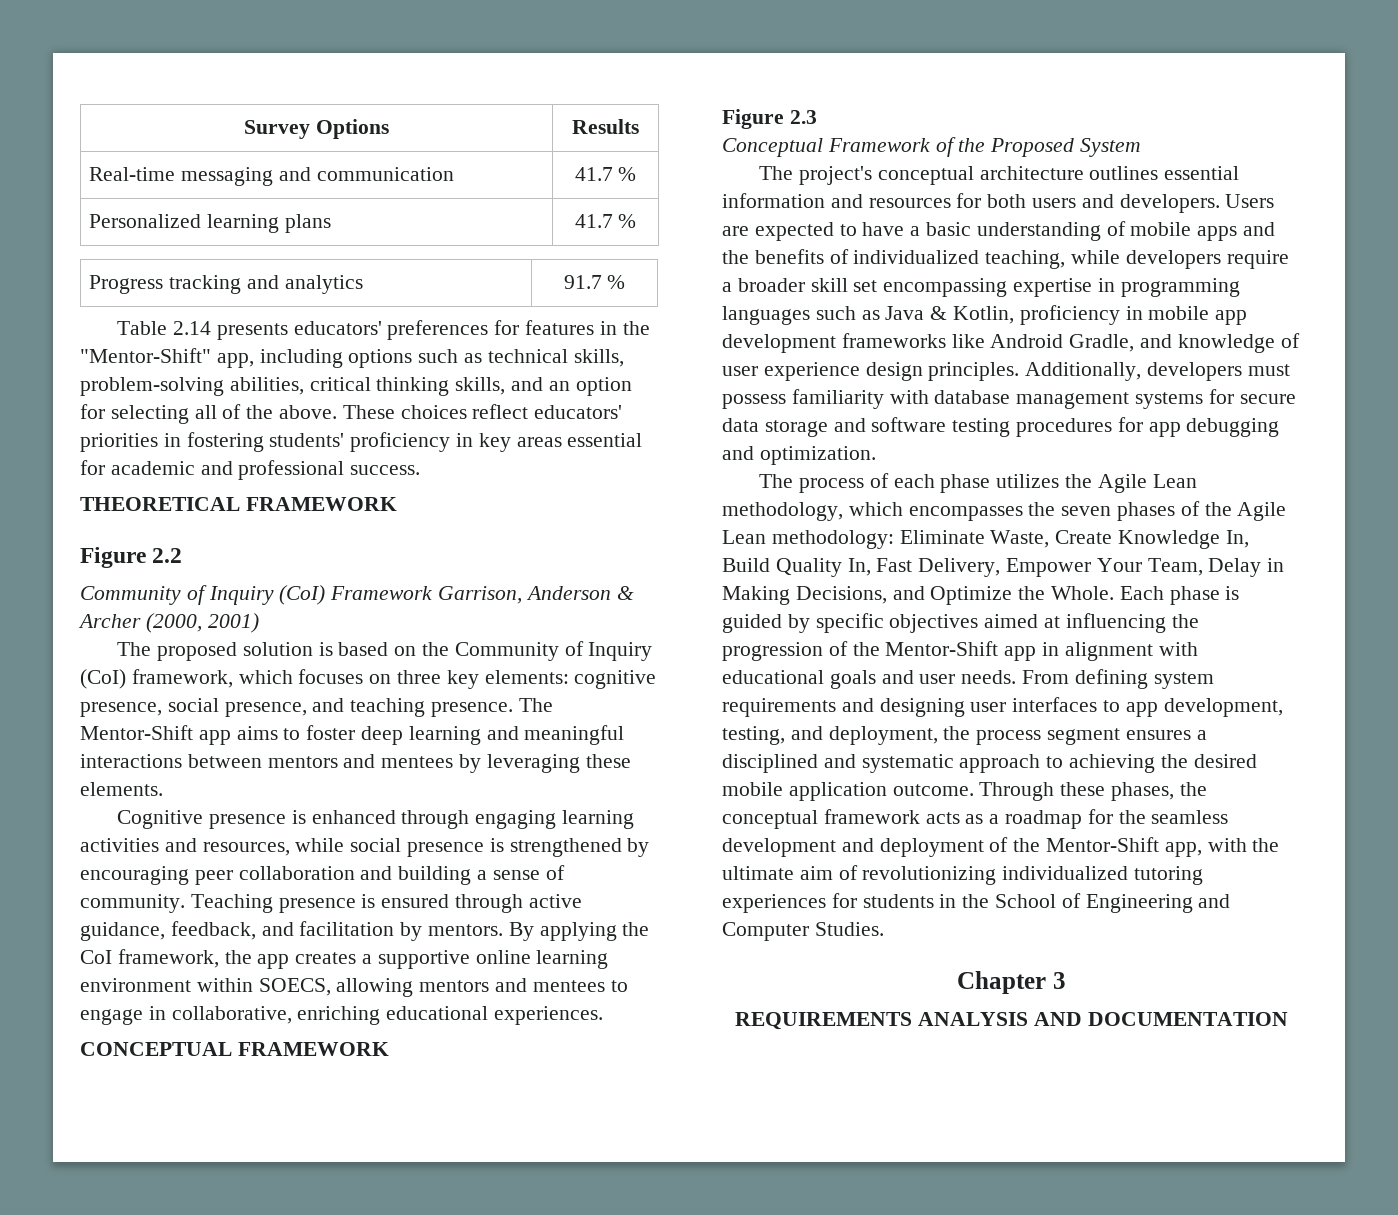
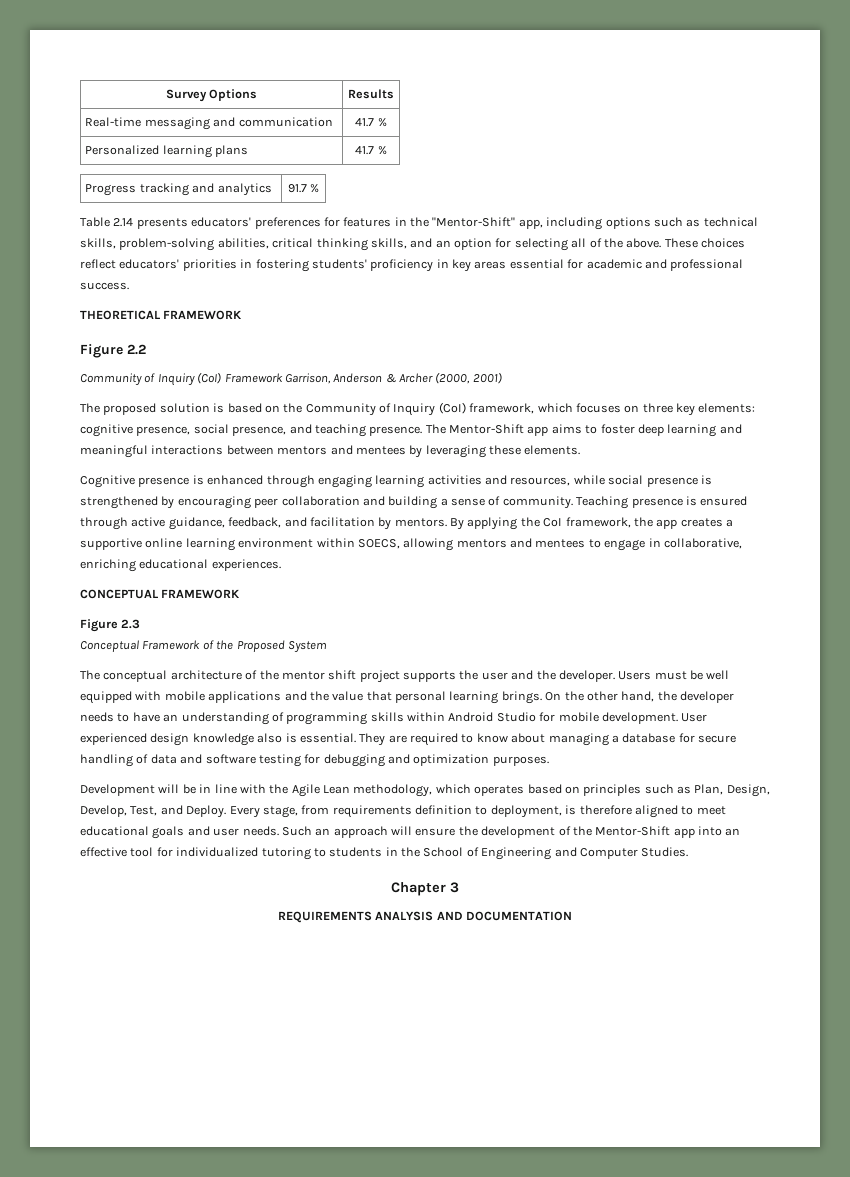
- The project's conceptual architecture outlines essential information and resources for both users and developers. Users are expected to have a basic understanding of mobile apps and the benefits of individualized teaching, while developers require a broader skill set encompassing expertise in programming languages such as Java & Kotlin, proficiency in mobile app development frameworks like Android Gradle, and knowledge of user experience design principles. Additionally, developers must possess familiarity with database management systems for secure data storage and software testing procedures for app debugging and optimization.
- The process of each phase utilizes the Agile Lean methodology, which encompasses the seven phases of the Agile Lean methodology: Eliminate Waste, Create Knowledge In, Build Quality In, Fast Delivery, Empower Your Team, Delay in Making Decisions, and Optimize the Whole. Each phase is guided by specific objectives aimed at influencing the progression of the Mentor-Shift app in alignment with educational goals and user needs.
+ The conceptual architecture of the mentor shift project supports the user and the developer. Users must be well equipped with mobile applications and the value that personal learning brings. On the other hand, the developer needs to have an understanding of programming skills within Android Studio for mobile development. User experienced design knowledge also is essential. They are required to know about managing a database for secure handling of data and software testing for debugging and optimization purposes.
+ Development will be in line with the Agile Lean methodology, which operates based on principles such as Plan, Design, Develop, Test, and Deploy. Every stage, from requirements definition to deployment, is therefore aligned to meet educational goals and user needs.
- From defining system requirements and designing user interfaces to app development, testing, and deployment, the process segment ensures a disciplined and systematic approach to achieving the desired mobile application outcome. Through these phases, the conceptual framework acts as a roadmap for the seamless development and deployment of the Mentor-Shift app, with the ultimate aim of revolutionizing individualized tutoring experiences for students in the School of Engineering and Computer Studies.
+ Such an approach will ensure the development of the Mentor-Shift app into an effective tool for individualized tutoring to students in the School of Engineering and Computer Studies.

